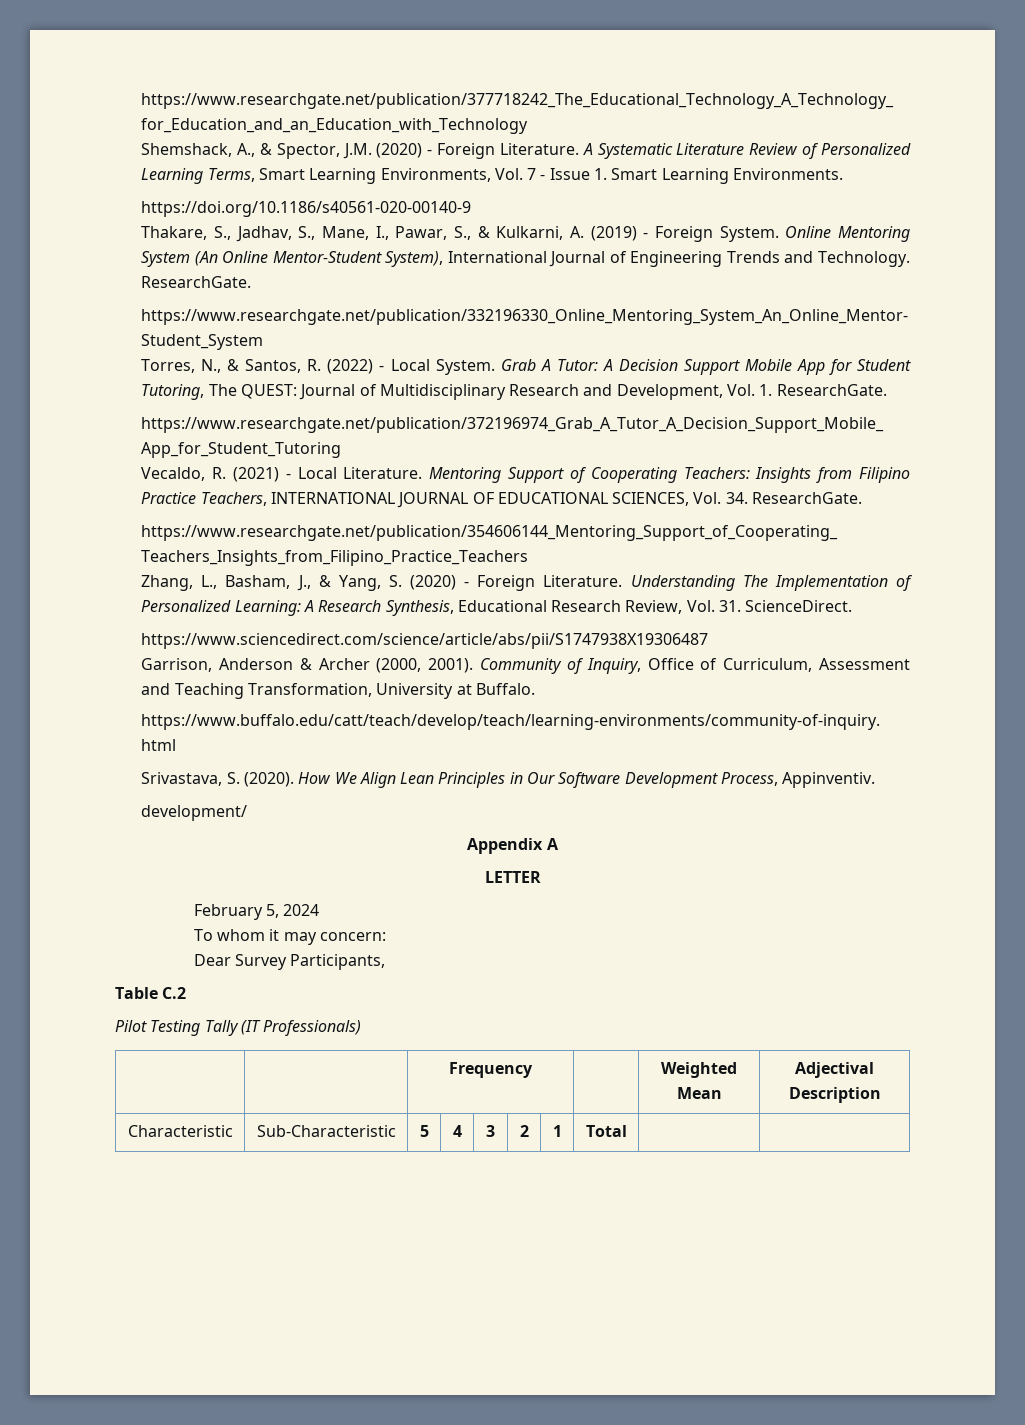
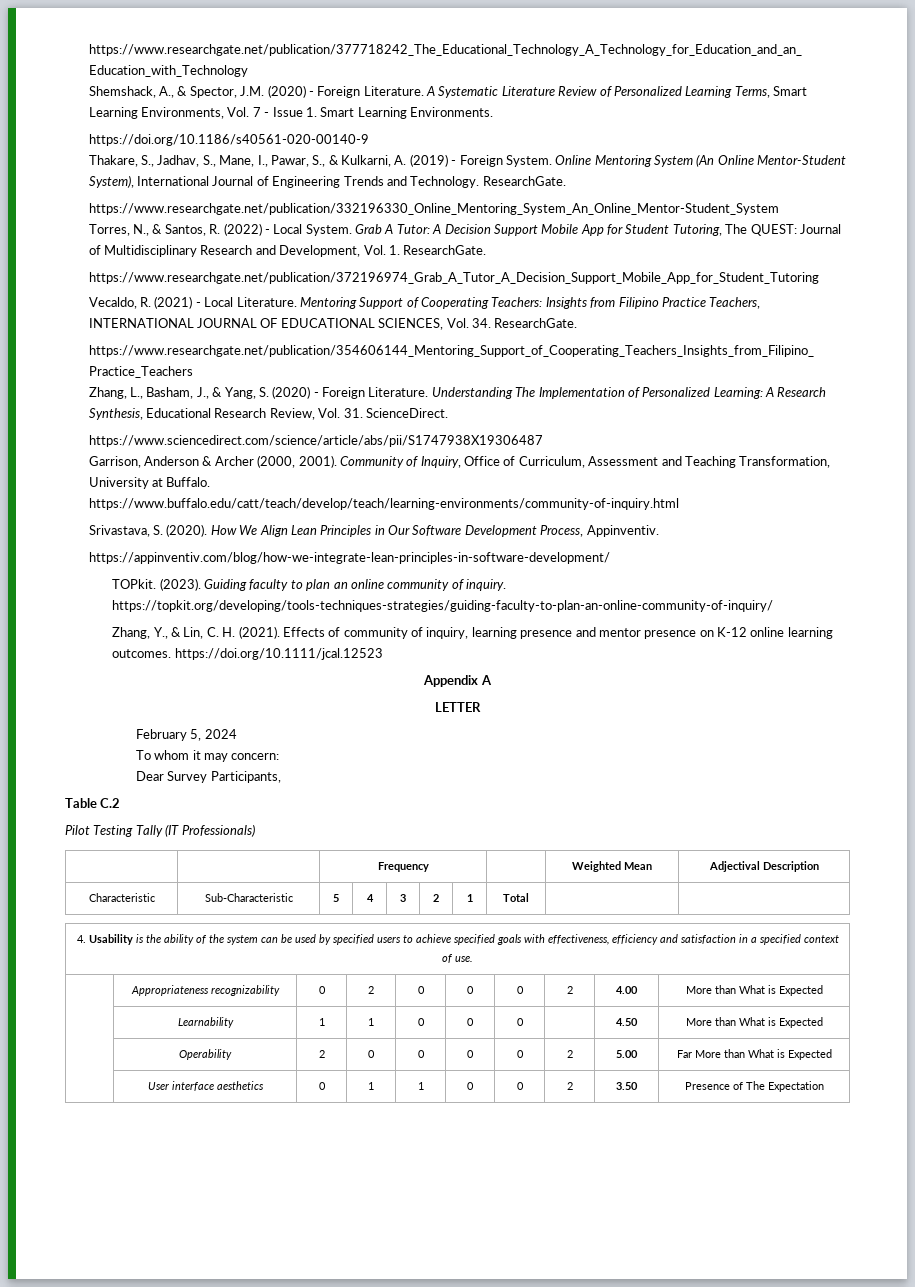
- development/
+ https://appinventiv.com/blog/how-we-integrate-lean-principles-in-software-development/
+ TOPkit. (2023). Guiding faculty to plan an online community of inquiry. https://topkit.org/developing/tools-techniques-strategies/guiding-faculty-to-plan-an-online-community-of-inquiry/
+ Zhang, Y., & Lin, C. H. (2021). Effects of community of inquiry, learning presence and mentor presence on K-12 online learning outcomes. https://doi.org/10.1111/jcal.12523
+ 4. Usability is the ability of the system can be used by specified users to achieve specified goals with effectiveness, efficiency and satisfaction in a specified context of use.
+ | Appropriateness recognizability | 0 | 2 | 0 | 0 | 0 | 2 | 4.00 | More than What is Expected
+ | Learnability | 1 | 1 | 0 | 0 | 0 | | 4.50 | More than What is Expected
+ | Operability | 2 | 0 | 0 | 0 | 0 | 2 | 5.00 | Far More than What is Expected
+ | User interface aesthetics | 0 | 1 | 1 | 0 | 0 | 2 | 3.50 | Presence of The Expectation

